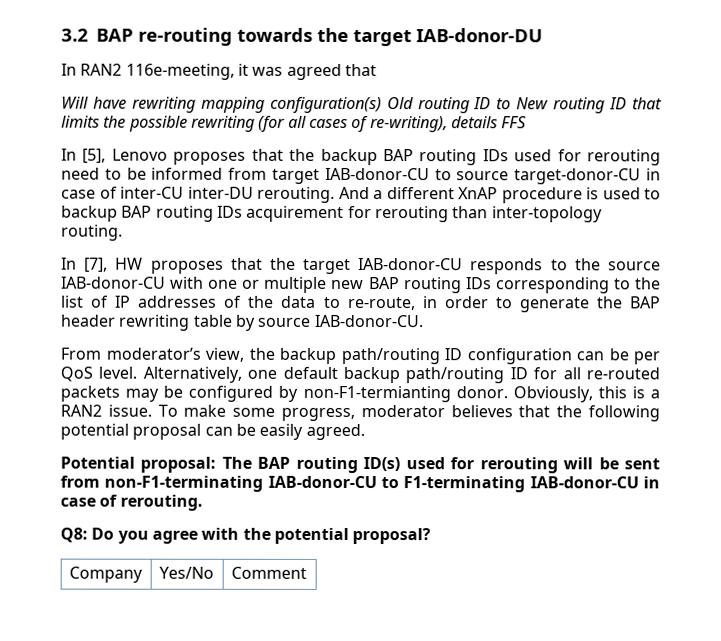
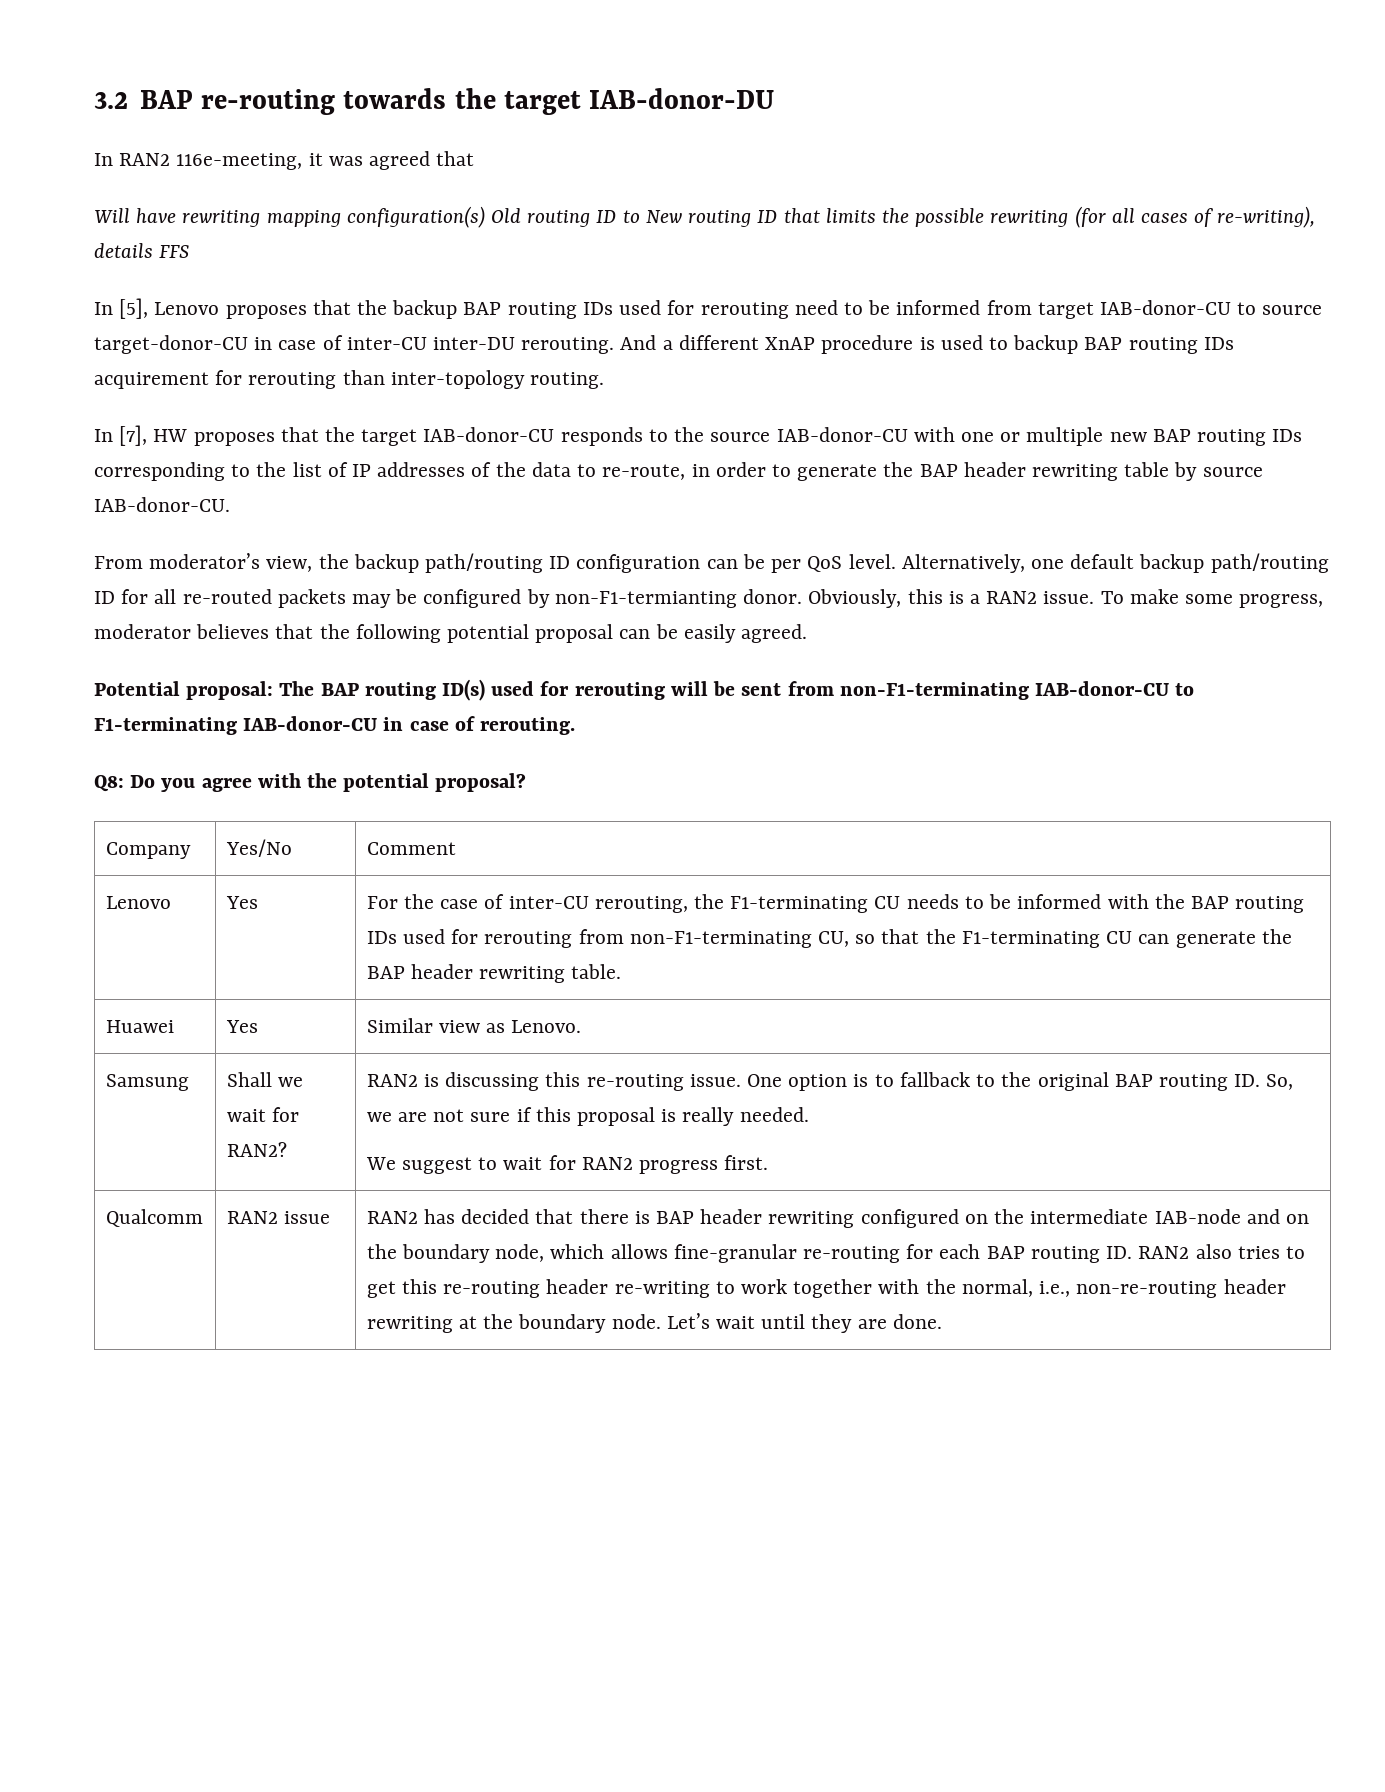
+ Lenovo | Yes | For the case of inter-CU rerouting, the F1-terminating CU needs to be informed with the BAP routing IDs used for rerouting from non-F1-terminating CU, so that the F1-terminating CU can generate the BAP header rewriting table.
+ Huawei | Yes | Similar view as Lenovo.
+ Samsung | Shall we wait for RAN2? | RAN2 is discussing this re-routing issue. One option is to fallback to the original BAP routing ID. So, we are not sure if this proposal is really needed.
+ We suggest to wait for RAN2 progress first.
+ Qualcomm | RAN2 issue | RAN2 has decided that there is BAP header rewriting configured on the intermediate IAB-node and on the boundary node, which allows fine-granular re-routing for each BAP routing ID. RAN2 also tries to get this re-routing header re-writing to work together with the normal, i.e., non-re-routing header rewriting at the boundary node. Let’s wait until they are done.

